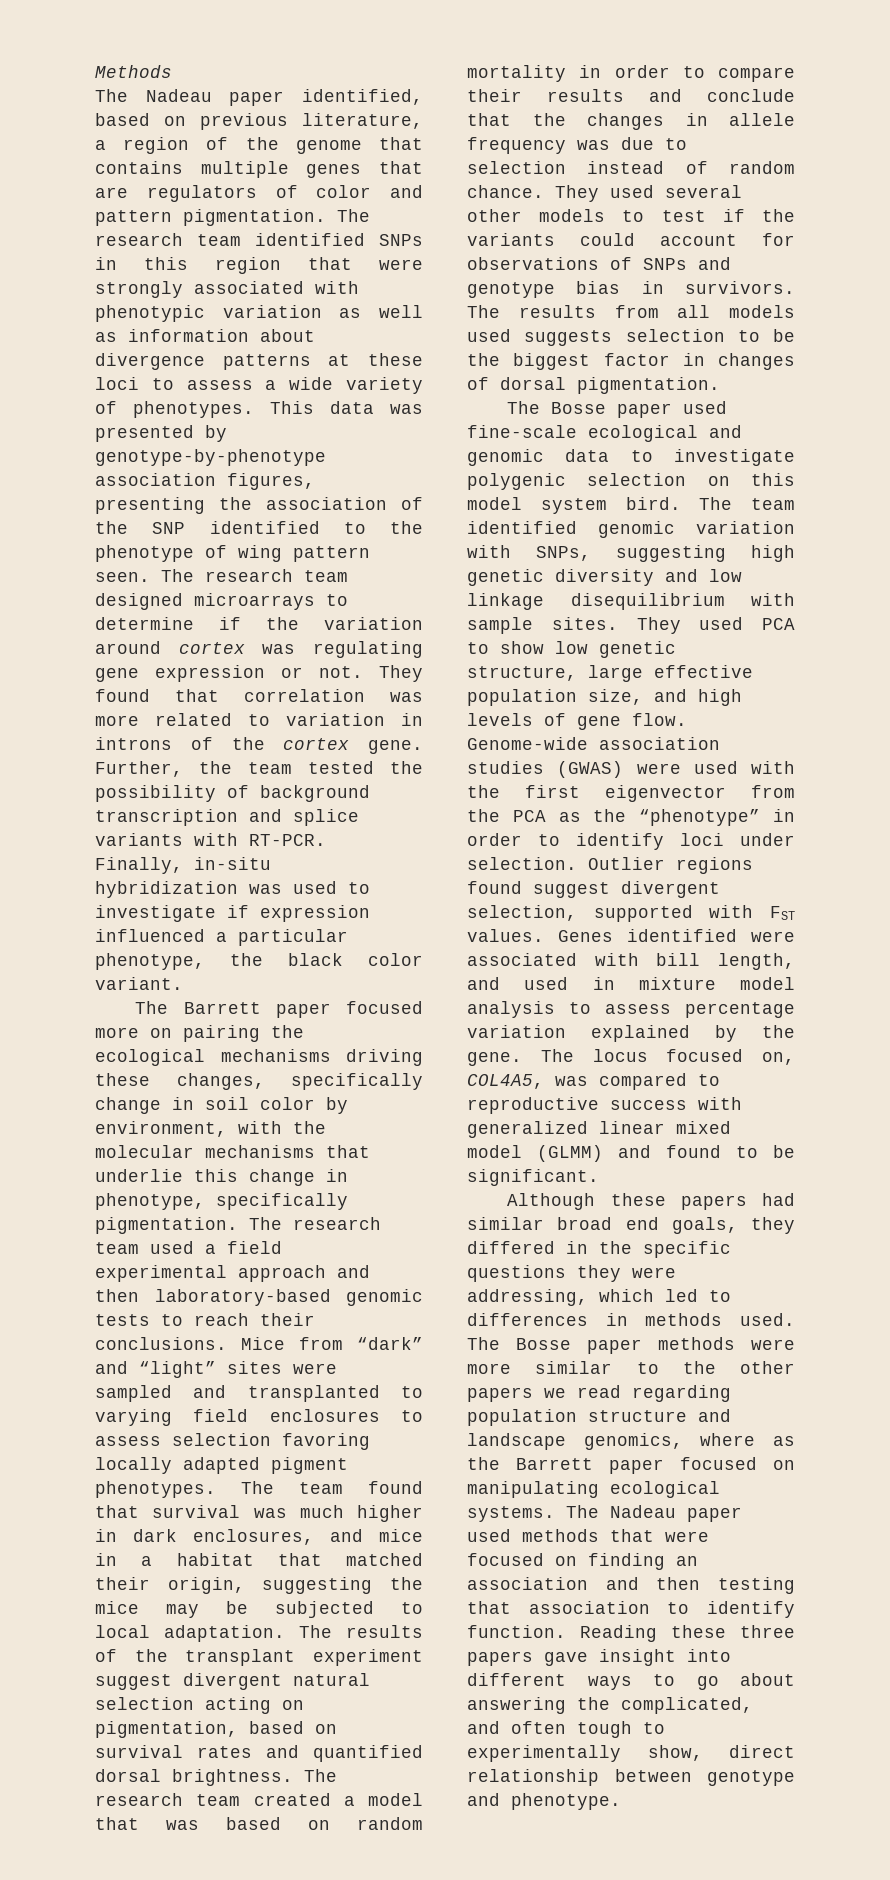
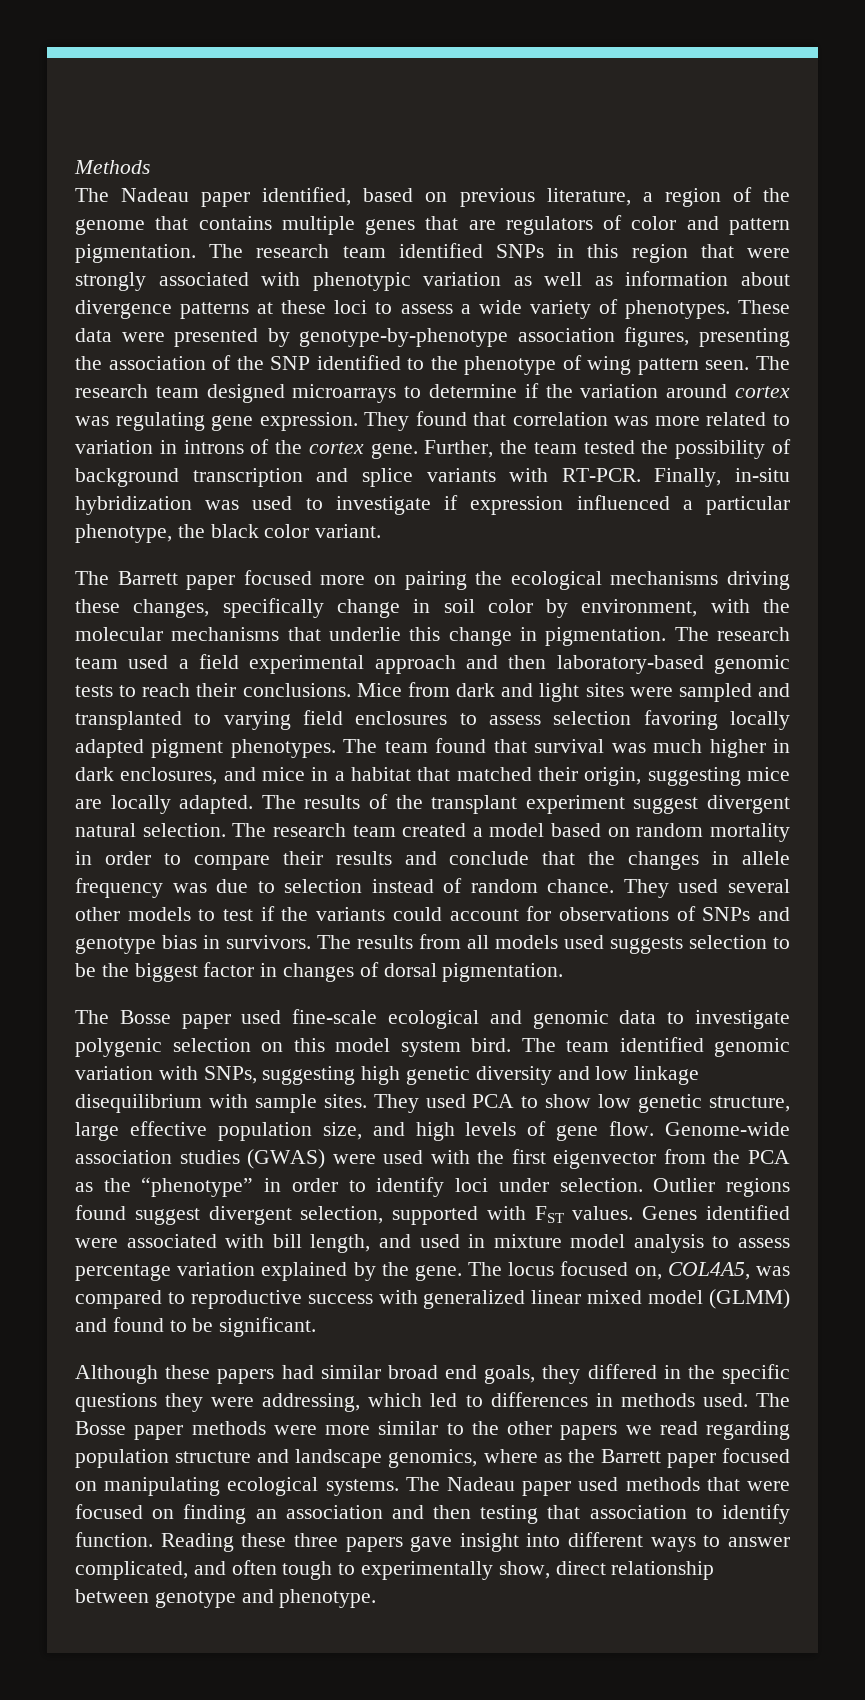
- This data was presented by genotype-by-phenotype association figures, presenting the association of the SNP identified to the phenotype of wing pattern seen.
+ These data were presented by genotype-by-phenotype association figures, presenting the association of the SNP identified to the phenotype of wing pattern seen.
- The research team designed microarrays to determine if the variation around cortex was regulating gene expression or not.
+ The research team designed microarrays to determine if the variation around cortex was regulating gene expression.
- The Barrett paper focused more on pairing the ecological mechanisms driving these changes, specifically change in soil color by environment, with the molecular mechanisms that underlie this change in phenotype, specifically pigmentation.
+ The Barrett paper focused more on pairing the ecological mechanisms driving these changes, specifically change in soil color by environment, with the molecular mechanisms that underlie this change in pigmentation.
- Mice from “dark” and “light” sites were sampled and transplanted to varying field enclosures to assess selection favoring locally adapted pigment phenotypes.
+ Mice from dark and light sites were sampled and transplanted to varying field enclosures to assess selection favoring locally adapted pigment phenotypes.
- The team found that survival was much higher in dark enclosures, and mice in a habitat that matched their origin, suggesting the mice may be subjected to local adaptation.
+ The team found that survival was much higher in dark enclosures, and mice in a habitat that matched their origin, suggesting mice are locally adapted.
- The results of the transplant experiment suggest divergent natural selection acting on pigmentation, based on survival rates and quantified dorsal brightness.
+ The results of the transplant experiment suggest divergent natural selection.
- The research team created a model that was based on random mortality in order to compare their results and conclude that the changes in allele frequency was due to selection instead of random chance.
+ The research team created a model based on random mortality in order to compare their results and conclude that the changes in allele frequency was due to selection instead of random chance.
- Reading these three papers gave insight into different ways to go about answering the complicated, and often tough to experimentally show, direct relationship between genotype and phenotype.
+ Reading these three papers gave insight into different ways to answer complicated, and often tough to experimentally show, direct relationship between genotype and phenotype.

